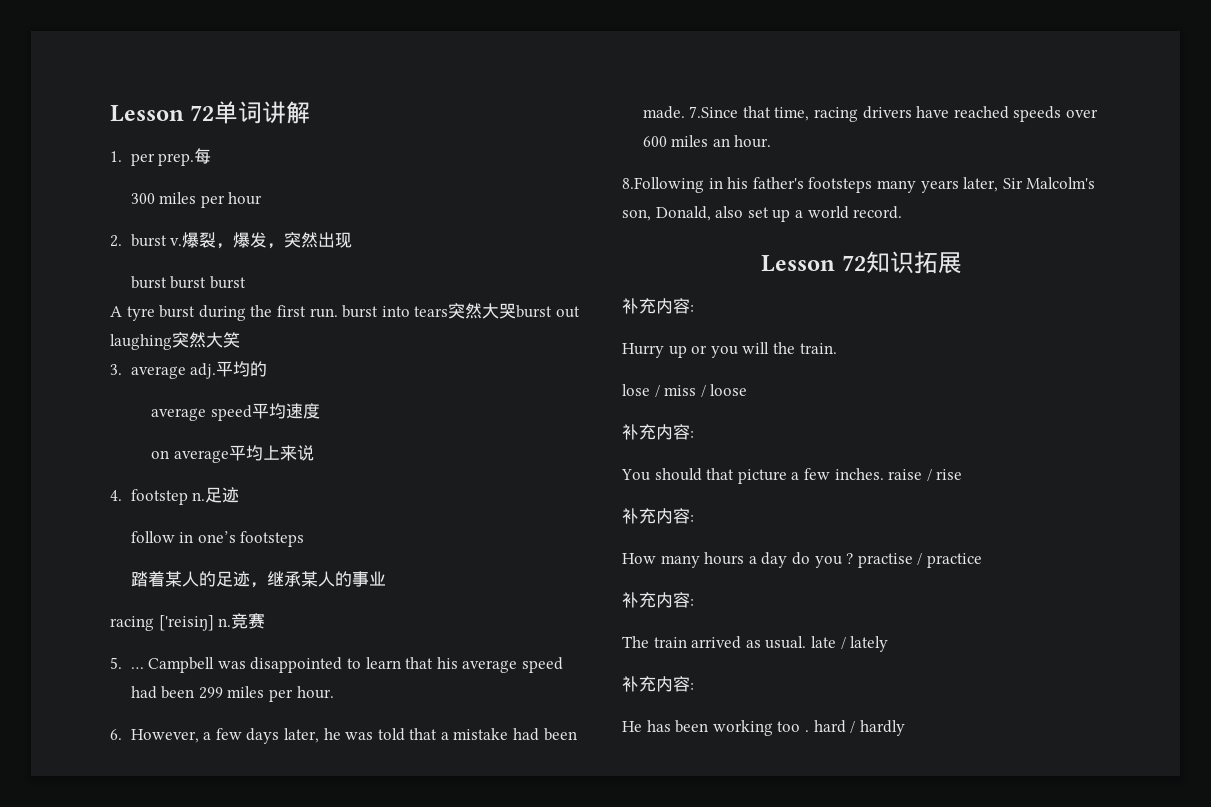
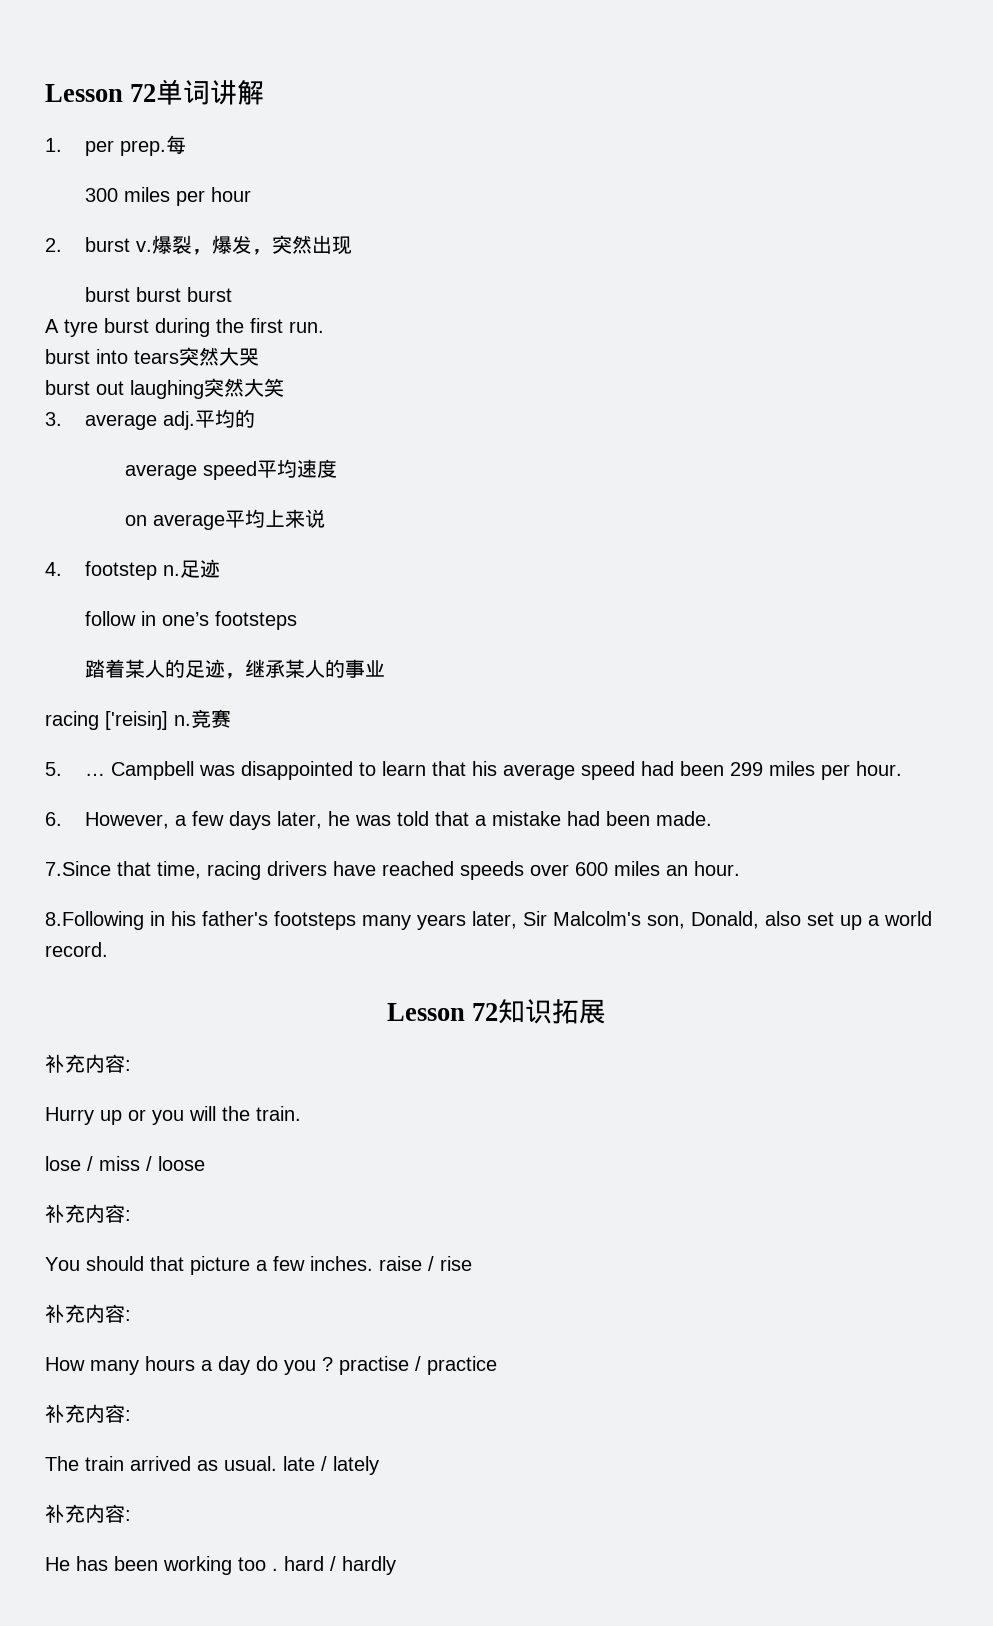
- A tyre burst during the first run. burst into tears突然大哭burst out laughing突然大笑
+ A tyre burst during the first run.
+ burst into tears突然大哭
+ burst out laughing突然大笑
- 6. However, a few days later, he was told that a mistake had been made. 7.Since that time, racing drivers have reached speeds over 600 miles an hour.
+ 6. However, a few days later, he was told that a mistake had been made.
+ 7.Since that time, racing drivers have reached speeds over 600 miles an hour.

